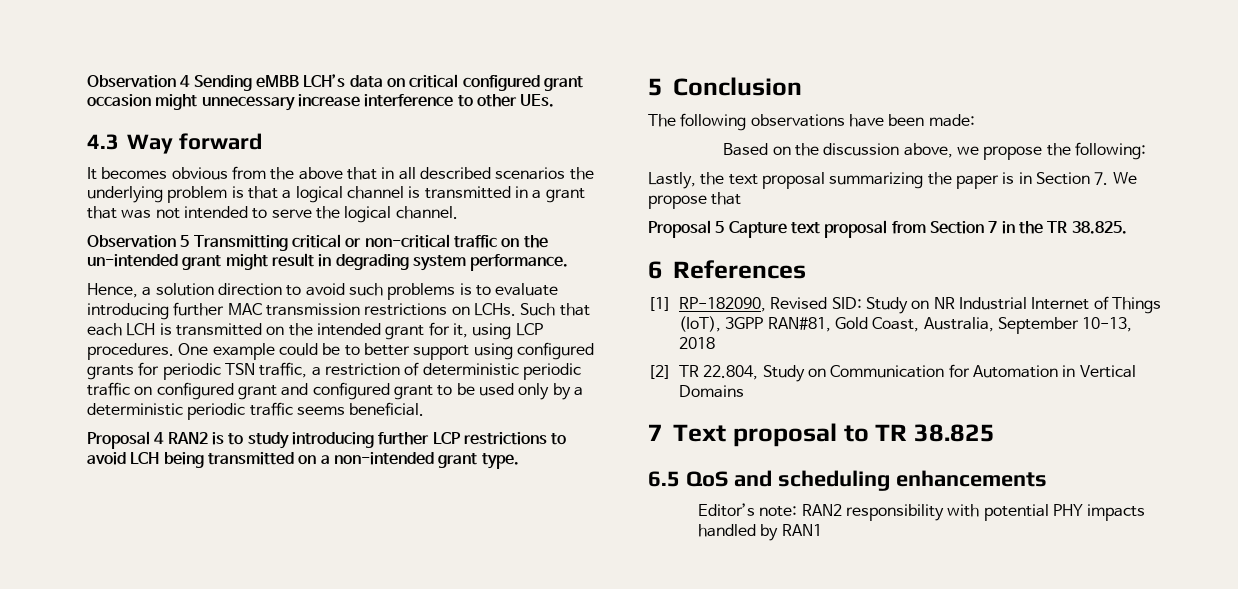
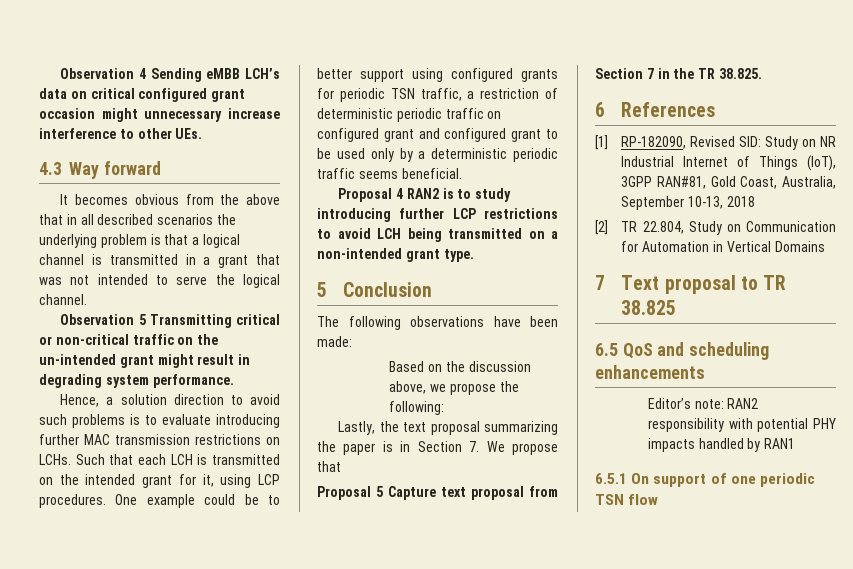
+ 6.5.1 On support of one periodic TSN flow

